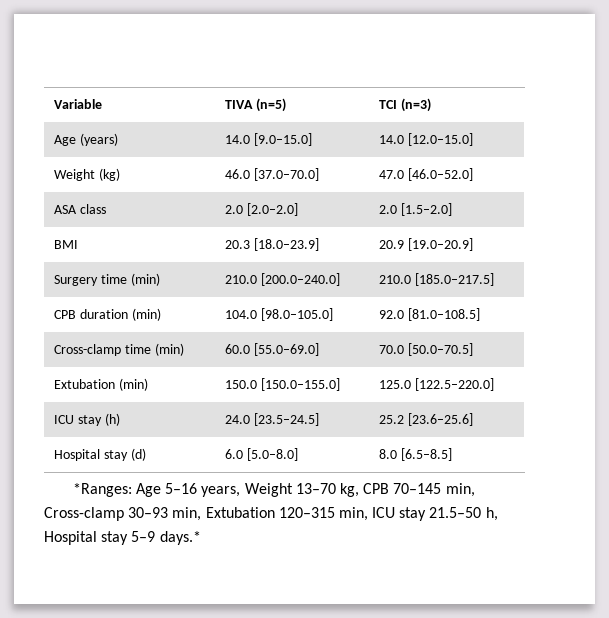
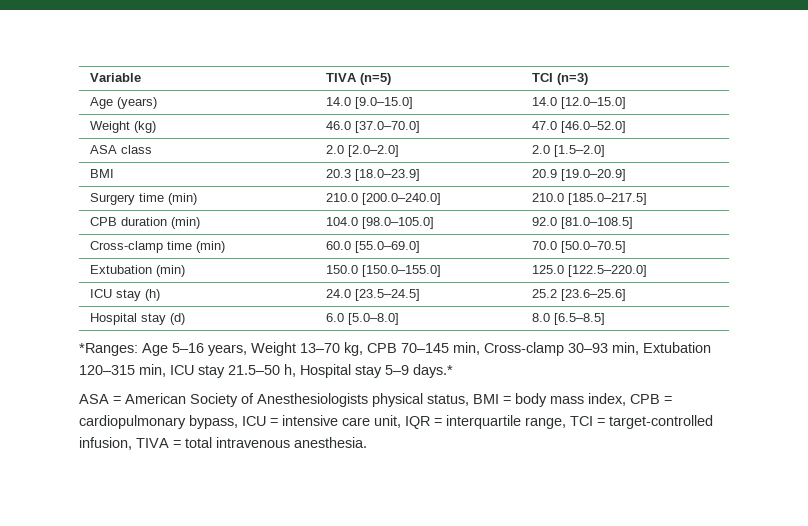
+ ASA = American Society of Anesthesiologists physical status, BMI = body mass index, CPB = cardiopulmonary bypass, ICU = intensive care unit, IQR = interquartile range, TCI = target-controlled infusion, TIVA = total intravenous anesthesia.

